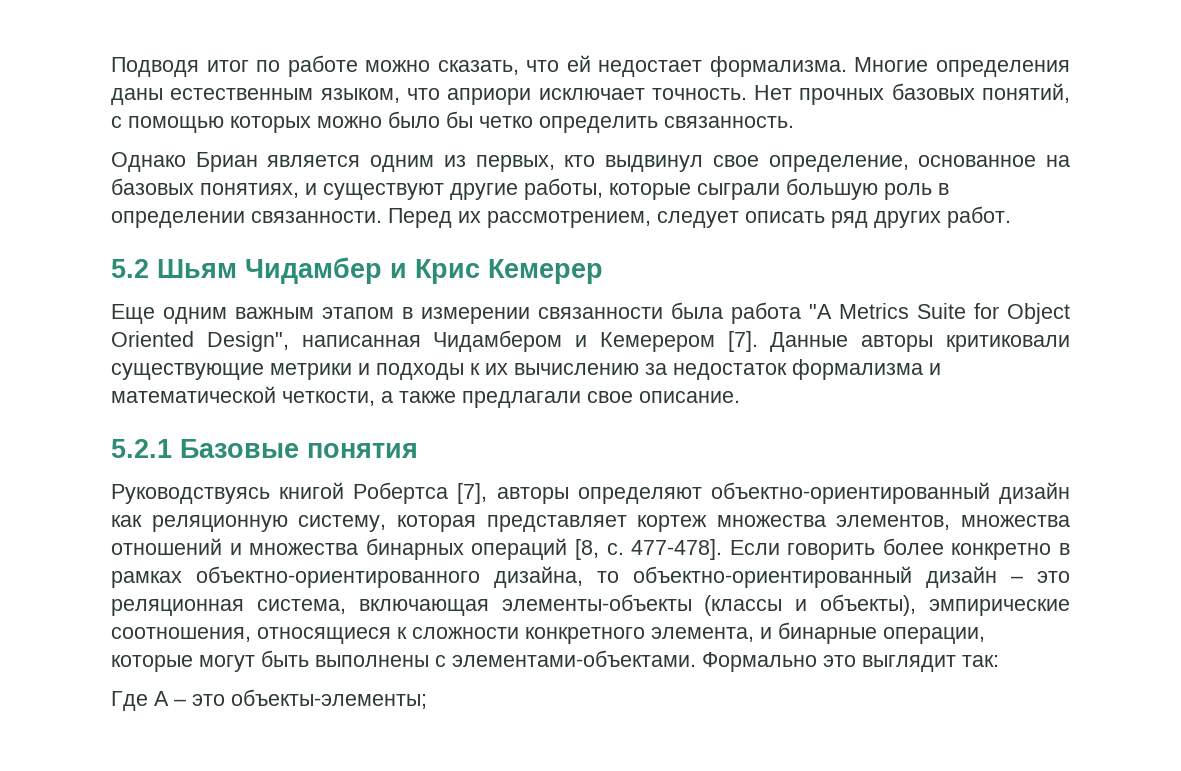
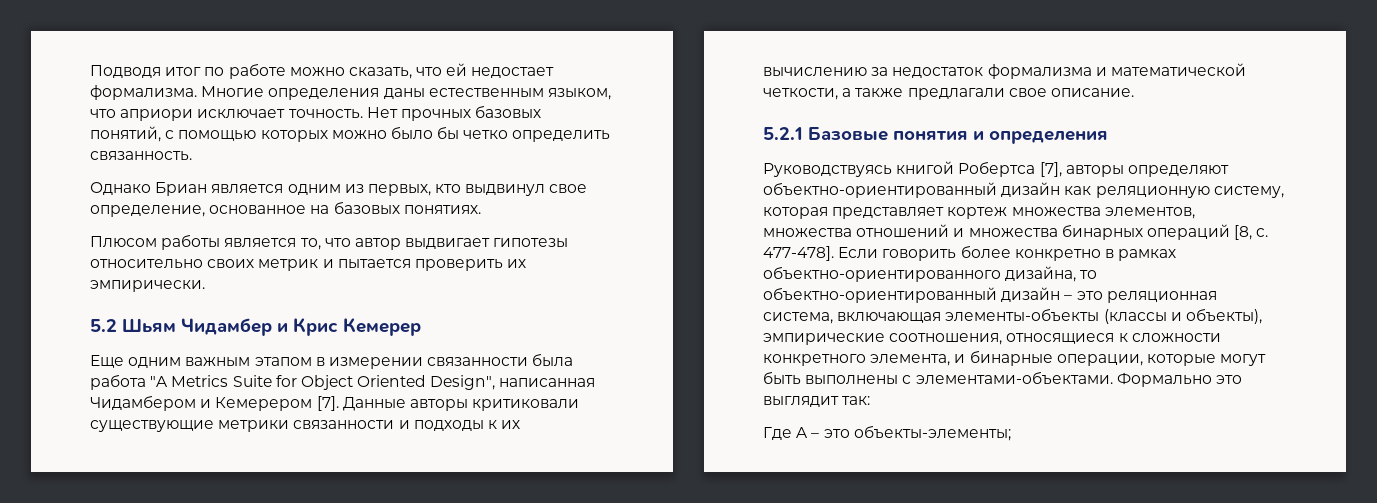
- Однако Бриан является одним из первых, кто выдвинул свое определение, основанное на базовых понятиях, и существуют другие работы, которые сыграли большую роль в определении связанности. Перед их рассмотрением, следует описать ряд других работ.
+ Однако Бриан является одним из первых, кто выдвинул свое определение, основанное на базовых понятиях.
+ Плюсом работы является то, что автор выдвигает гипотезы относительно своих метрик и пытается проверить их эмпирически.
- Данные авторы критиковали существующие метрики и подходы к их вычислению за недостаток формализма и математической четкости, а также предлагали свое описание.
+ Данные авторы критиковали существующие метрики связанности и подходы к их вычислению за недостаток формализма и математической четкости, а также предлагали свое описание.
- 5.2.1 Базовые понятия
+ 5.2.1 Базовые понятия и определения

